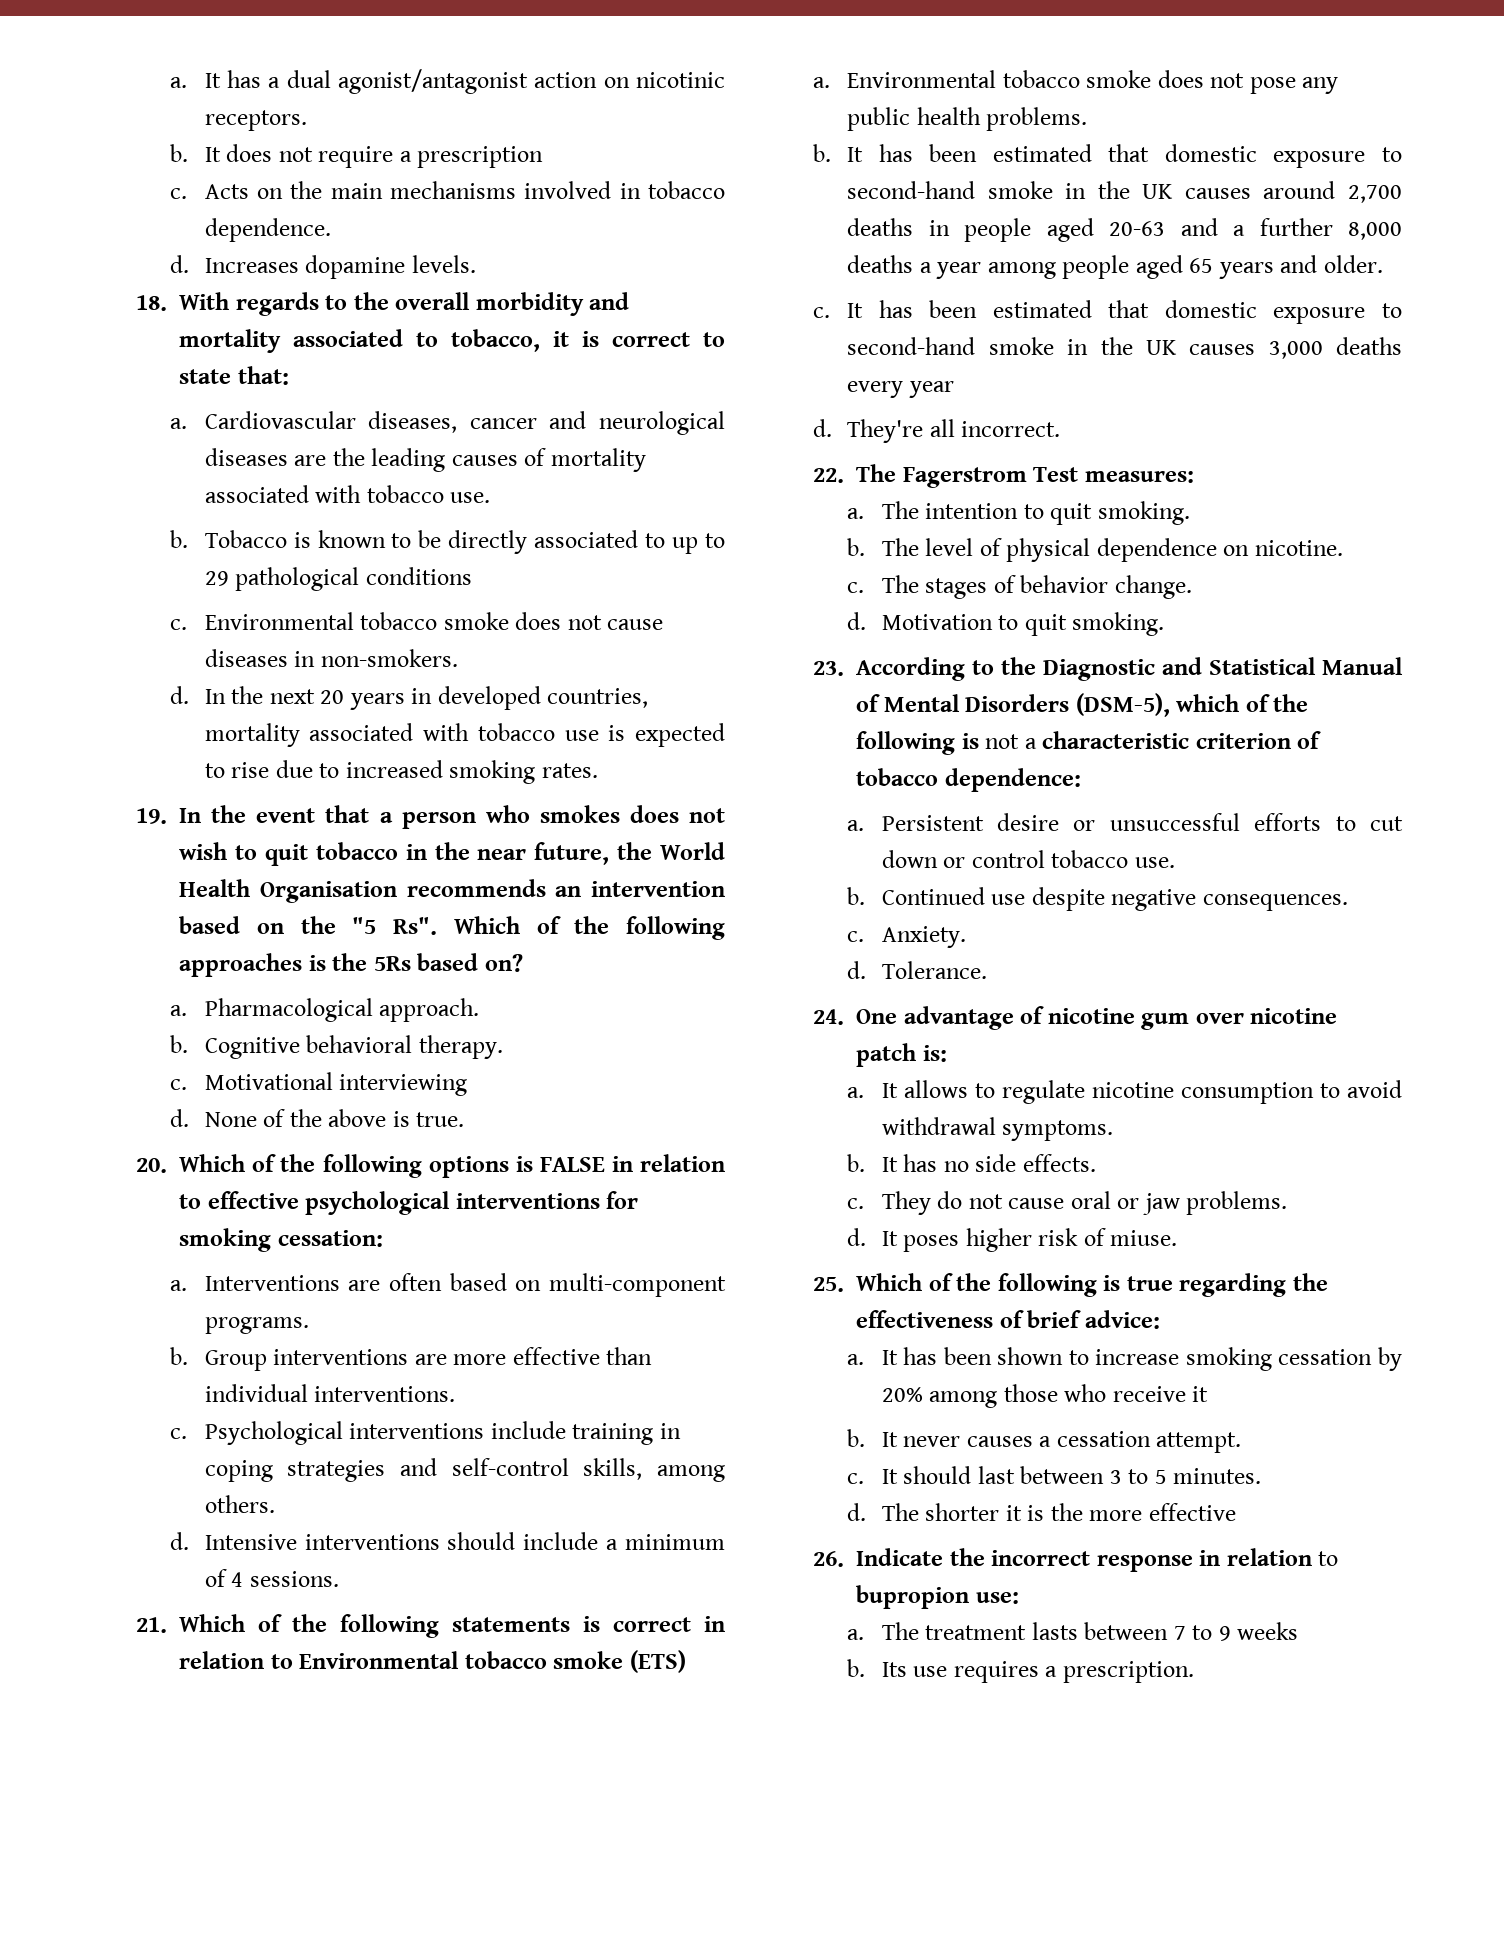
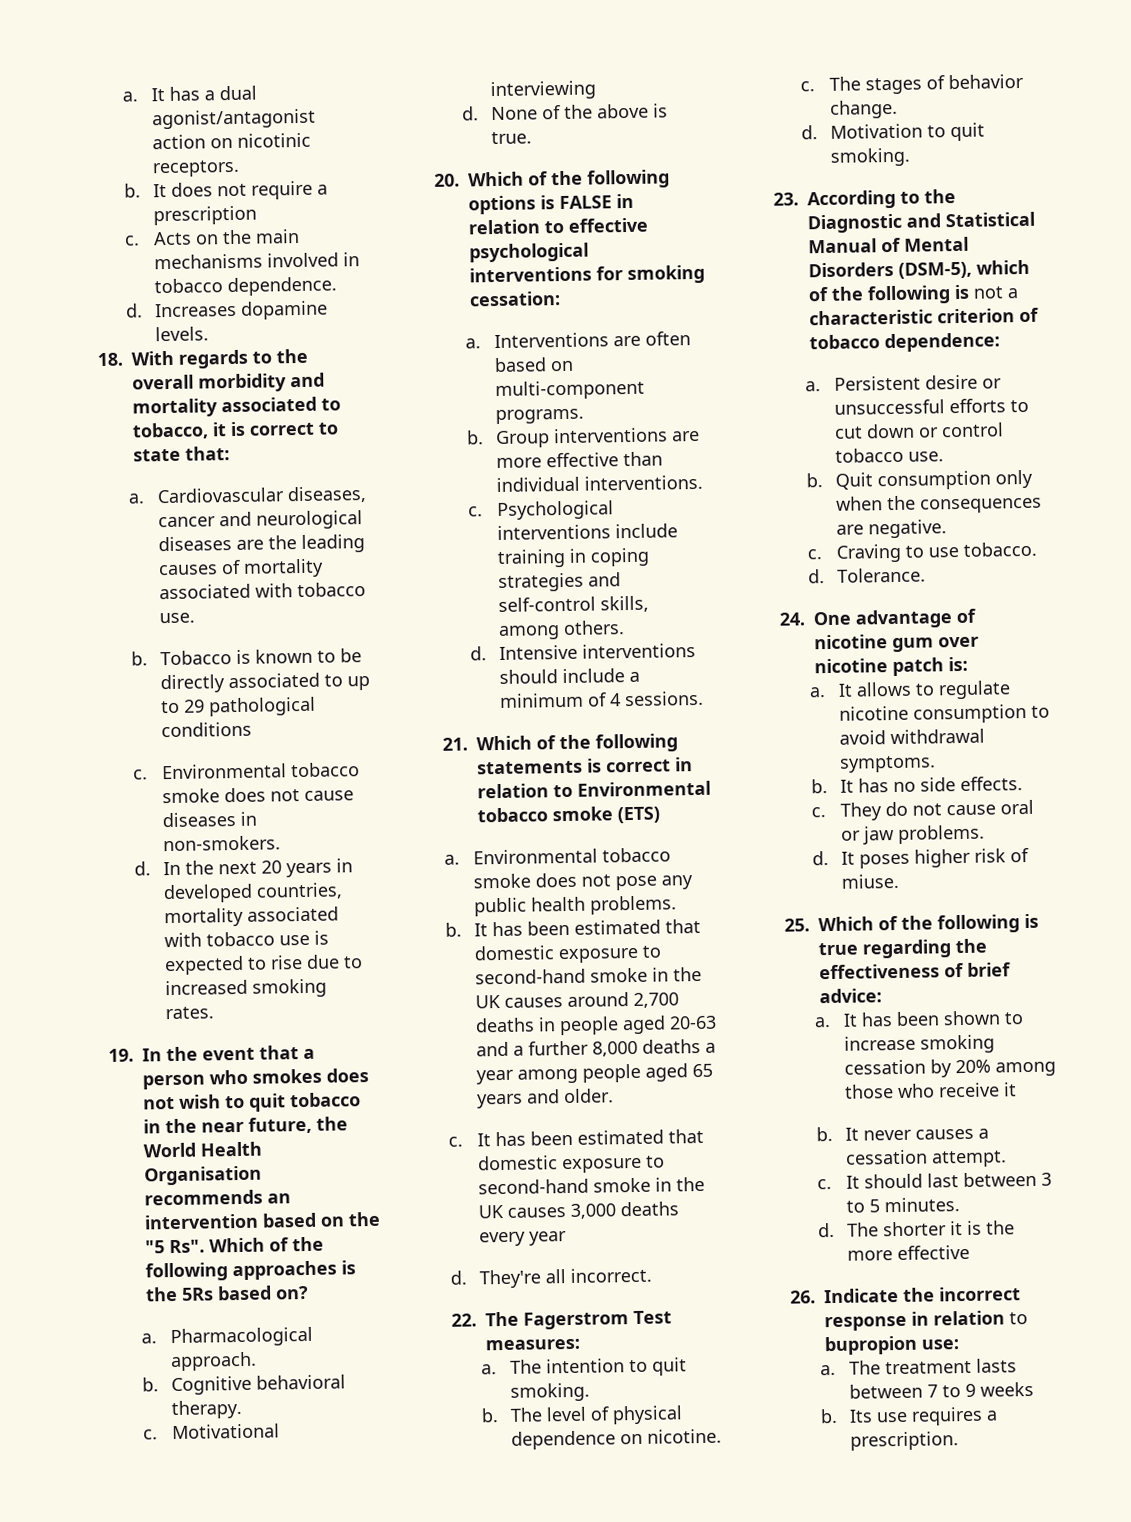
- Continued use despite negative consequences.
- c. Anxiety.
+ Quit consumption only when the consequences are negative.
+ c. Craving to use tobacco.

